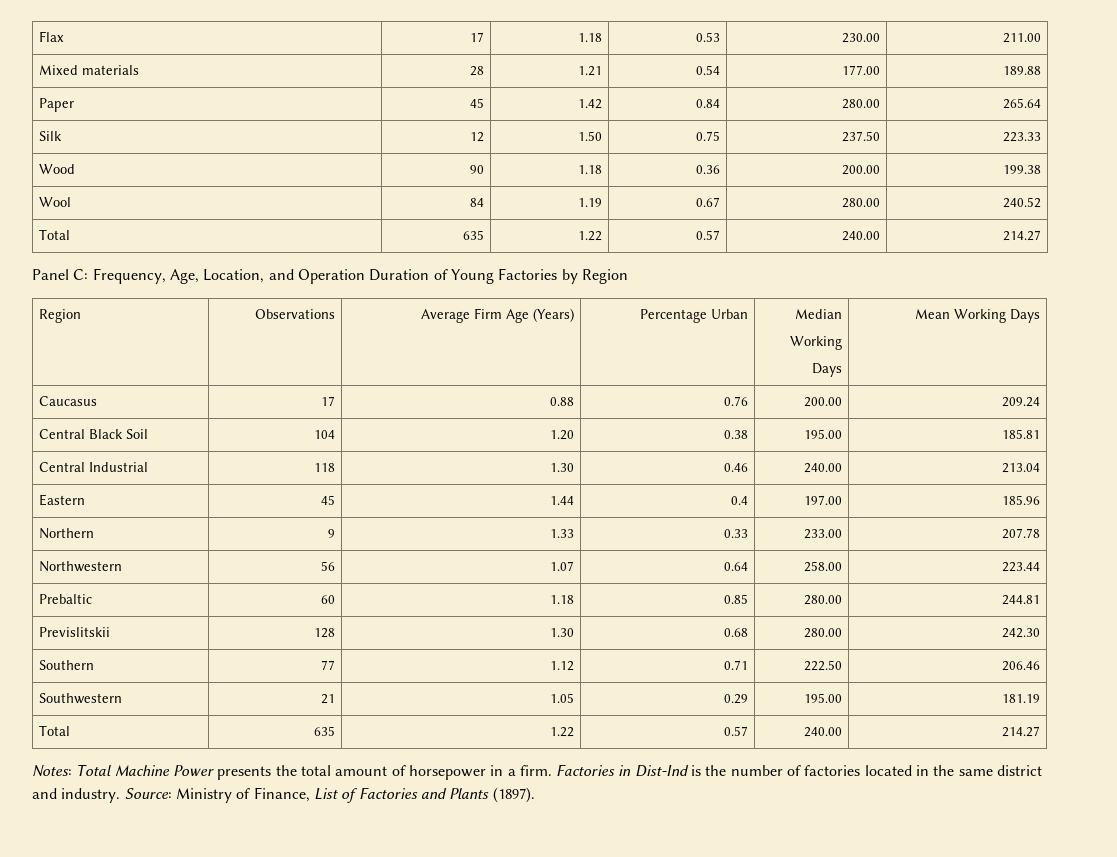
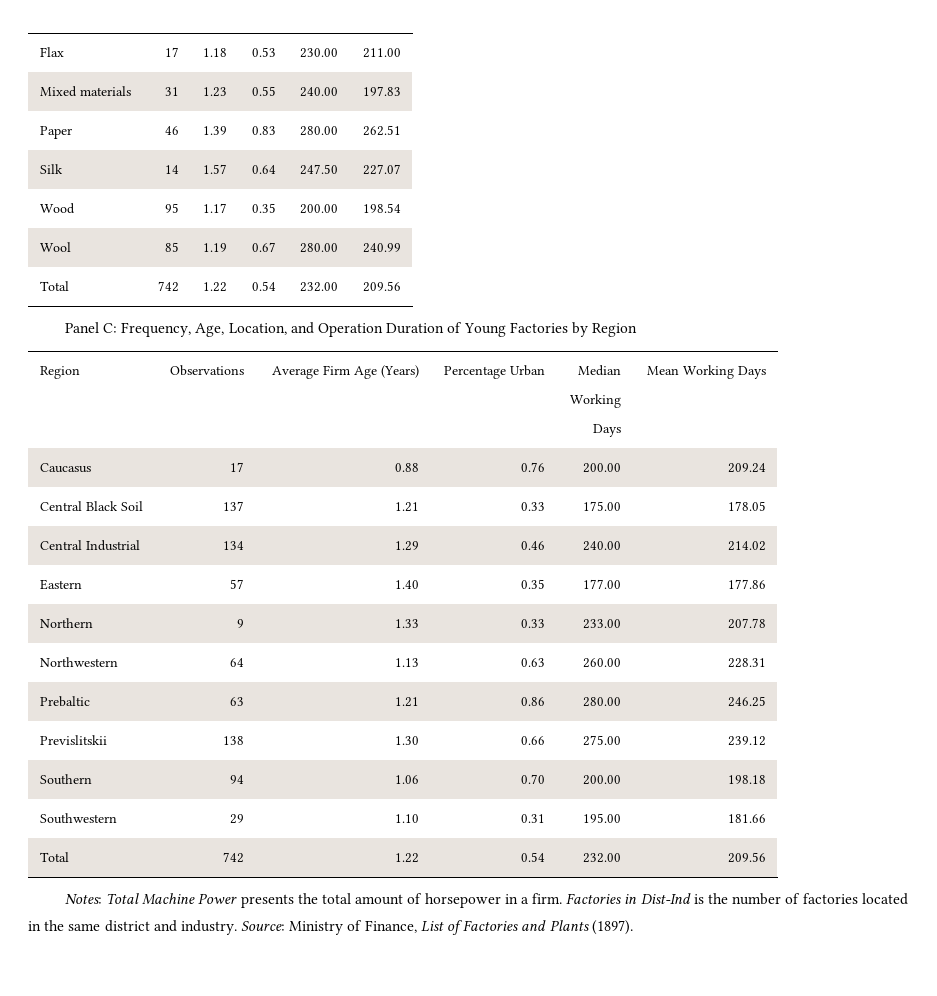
- Mixed materials | 28 | 1.21 | 0.54 | 177.00 | 189.88
- Paper | 45 | 1.42 | 0.84 | 280.00 | 265.64
+ Mixed materials | 31 | 1.23 | 0.55 | 240.00 | 197.83
+ Paper | 46 | 1.39 | 0.83 | 280.00 | 262.51
- Silk | 12 | 1.50 | 0.75 | 237.50 | 223.33
- Wood | 90 | 1.18 | 0.36 | 200.00 | 199.38
+ Silk | 14 | 1.57 | 0.64 | 247.50 | 227.07
+ Wood | 95 | 1.17 | 0.35 | 200.00 | 198.54
- Wool | 84 | 1.19 | 0.67 | 280.00 | 240.52
- Total | 635 | 1.22 | 0.57 | 240.00 | 214.27
+ Wool | 85 | 1.19 | 0.67 | 280.00 | 240.99
+ Total | 742 | 1.22 | 0.54 | 232.00 | 209.56
- Central Black Soil | 104 | 1.20 | 0.38 | 195.00 | 185.81
+ Central Black Soil | 137 | 1.21 | 0.33 | 175.00 | 178.05
- Central Industrial | 118 | 1.30 | 0.46 | 240.00 | 213.04
+ Central Industrial | 134 | 1.29 | 0.46 | 240.00 | 214.02
- Eastern | 45 | 1.44 | 0.4 | 197.00 | 185.96
+ Eastern | 57 | 1.40 | 0.35 | 177.00 | 177.86
- Northwestern | 56 | 1.07 | 0.64 | 258.00 | 223.44
- Prebaltic | 60 | 1.18 | 0.85 | 280.00 | 244.81
+ Northwestern | 64 | 1.13 | 0.63 | 260.00 | 228.31
+ Prebaltic | 63 | 1.21 | 0.86 | 280.00 | 246.25
- Previslitskii | 128 | 1.30 | 0.68 | 280.00 | 242.30
- Southern | 77 | 1.12 | 0.71 | 222.50 | 206.46
- Southwestern | 21 | 1.05 | 0.29 | 195.00 | 181.19
- Total | 635 | 1.22 | 0.57 | 240.00 | 214.27
+ Previslitskii | 138 | 1.30 | 0.66 | 275.00 | 239.12
+ Southern | 94 | 1.06 | 0.70 | 200.00 | 198.18
+ Southwestern | 29 | 1.10 | 0.31 | 195.00 | 181.66
+ Total | 742 | 1.22 | 0.54 | 232.00 | 209.56

